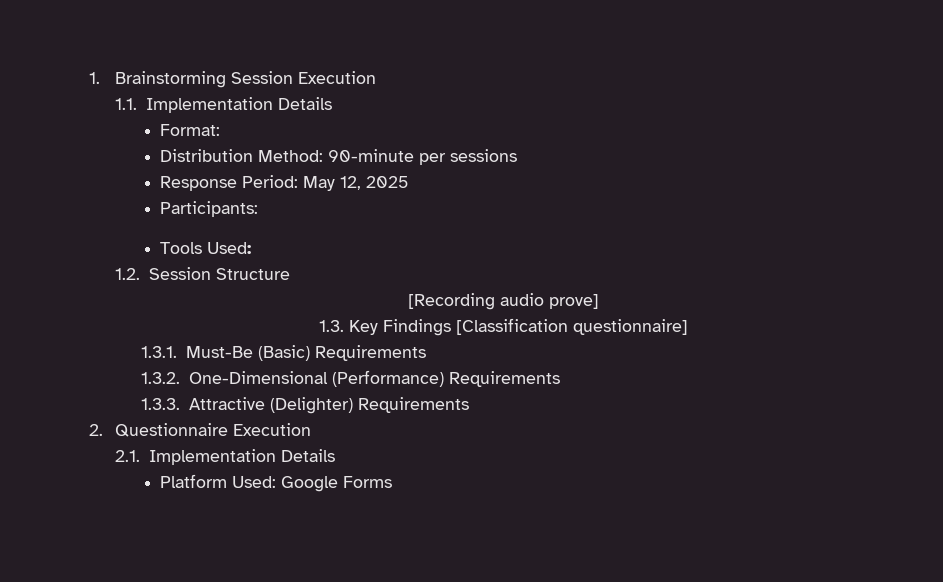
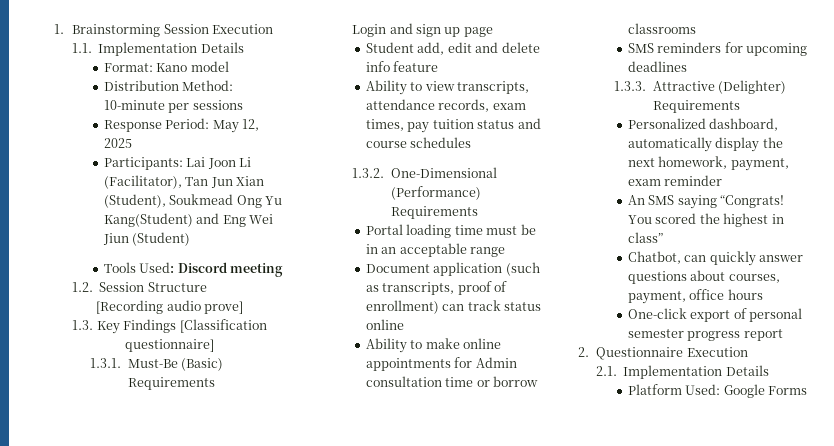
- Format:
+ Format: Kano model
- Distribution Method: 90-minute per sessions
+ Distribution Method: 10-minute per sessions
- Participants:
+ Participants: Lai Joon Li (Facilitator), Tan Jun Xian (Student), Soukmead Ong Yu Kang(Student) and Eng Wei Jiun (Student)
- Tools Used:
+ Tools Used: Discord meeting
+ Login and sign up page
+ Student add, edit and delete info feature
+ Ability to view transcripts, attendance records, exam times, pay tuition status and course schedules
  1.3.2. One-Dimensional (Performance) Requirements
+ Portal loading time must be in an acceptable range
+ Document application (such as transcripts, proof of enrollment) can track status online
+ Ability to make online appointments for Admin consultation time or borrow classrooms
+ SMS reminders for upcoming deadlines
  1.3.3. Attractive (Delighter) Requirements
+ Personalized dashboard, automatically display the next homework, payment, exam reminder
+ An SMS saying “Congrats! You scored the highest in class”
+ Chatbot, can quickly answer questions about courses, payment, office hours
+ One-click export of personal semester progress report

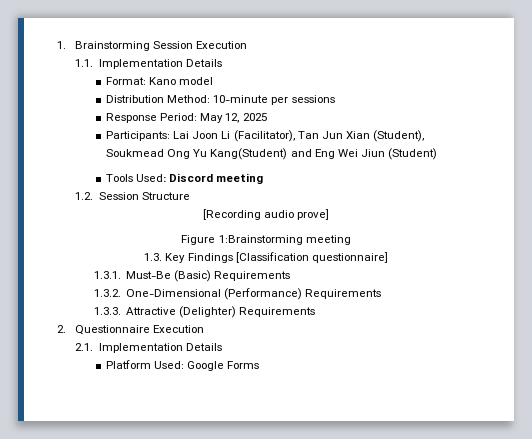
+ Figure 1:Brainstorming meeting
- Login and sign up page
- Student add, edit and delete info feature
- Ability to view transcripts, attendance records, exam times, pay tuition status and course schedules
  1.3.2. One-Dimensional (Performance) Requirements
- Portal loading time must be in an acceptable range
- Document application (such as transcripts, proof of enrollment) can track status online
- Ability to make online appointments for Admin consultation time or borrow classrooms
- SMS reminders for upcoming deadlines
  1.3.3. Attractive (Delighter) Requirements
- Personalized dashboard, automatically display the next homework, payment, exam reminder
- An SMS saying “Congrats! You scored the highest in class”
- Chatbot, can quickly answer questions about courses, payment, office hours
- One-click export of personal semester progress report

